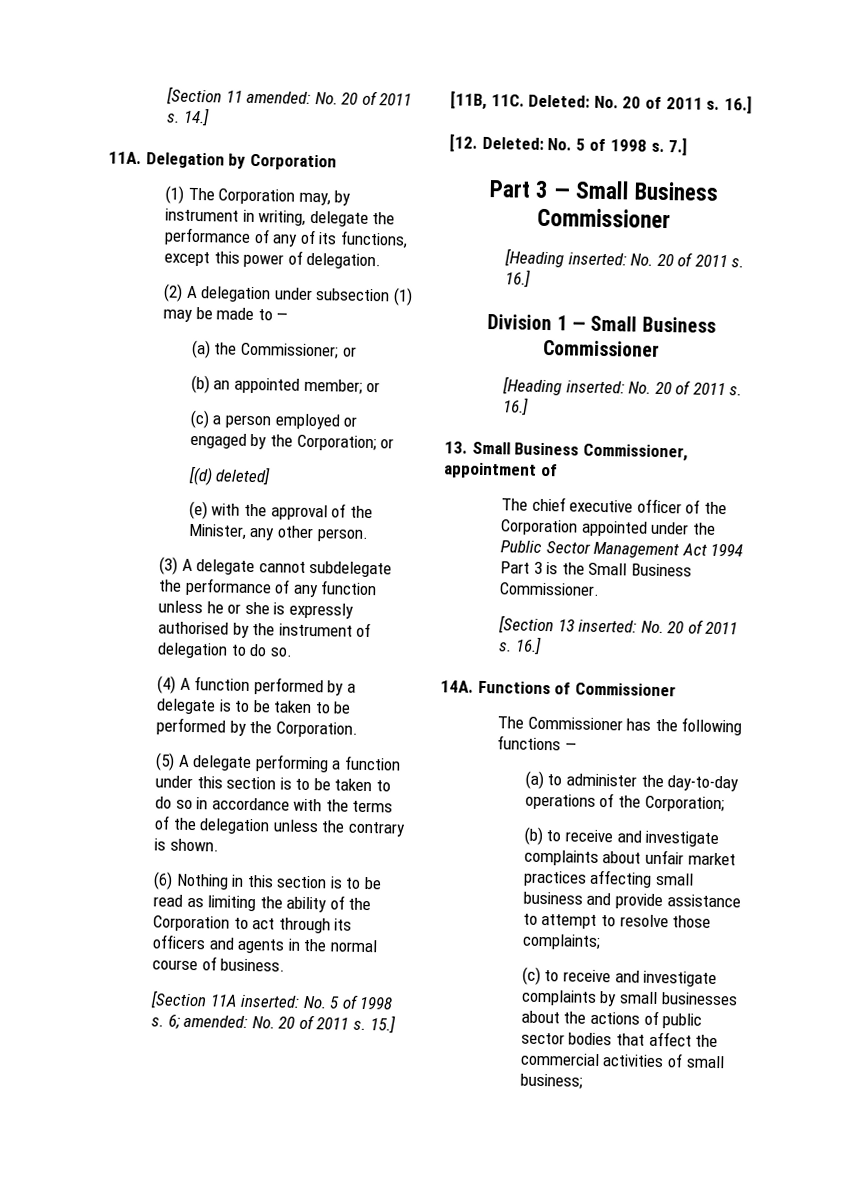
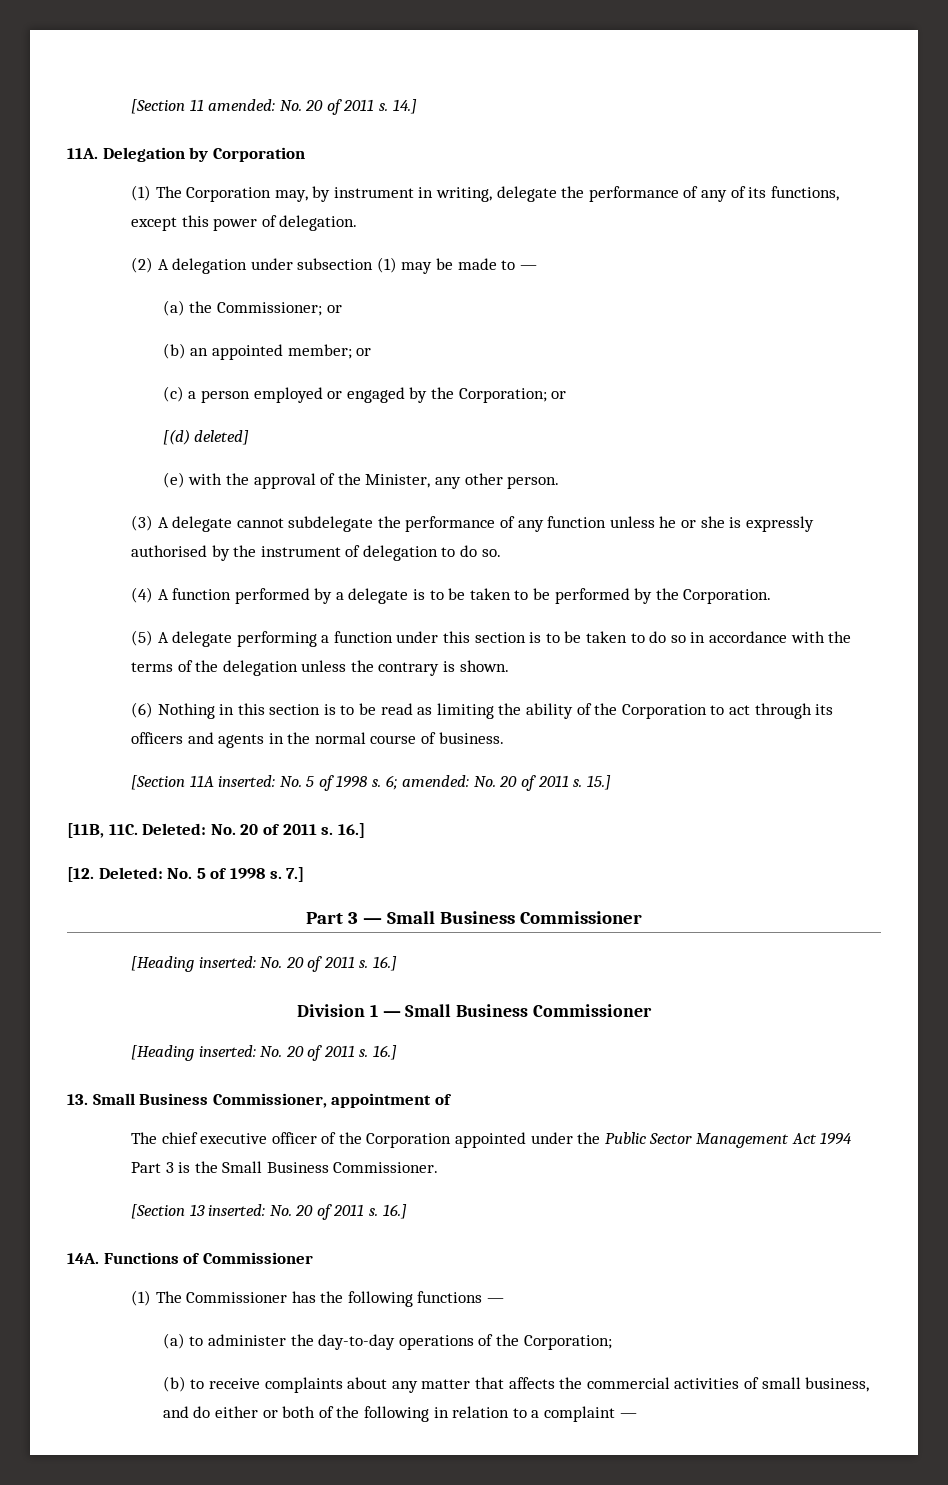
- The Commissioner has the following functions —
+ (1) The Commissioner has the following functions —
- (b) to receive and investigate complaints about unfair market practices affecting small business and provide assistance to attempt to resolve those complaints;
- (c) to receive and investigate complaints by small businesses about the actions of public sector bodies that affect the commercial activities of small business;
+ (b) to receive complaints about any matter that affects the commercial activities of small business, and do either or both of the following in relation to a complaint —

